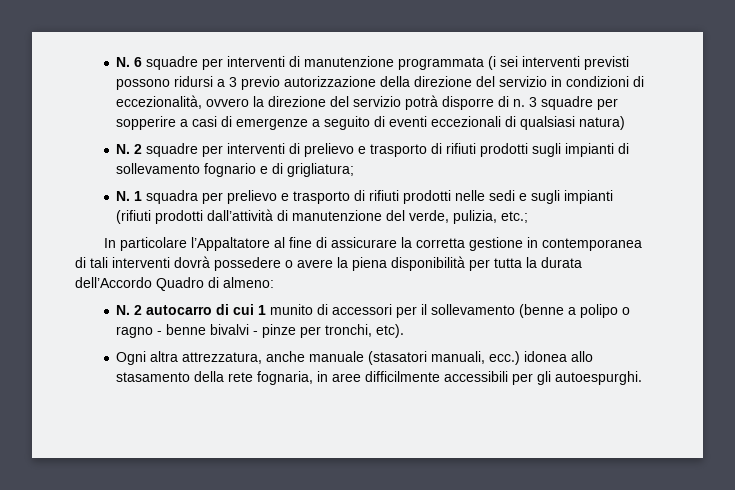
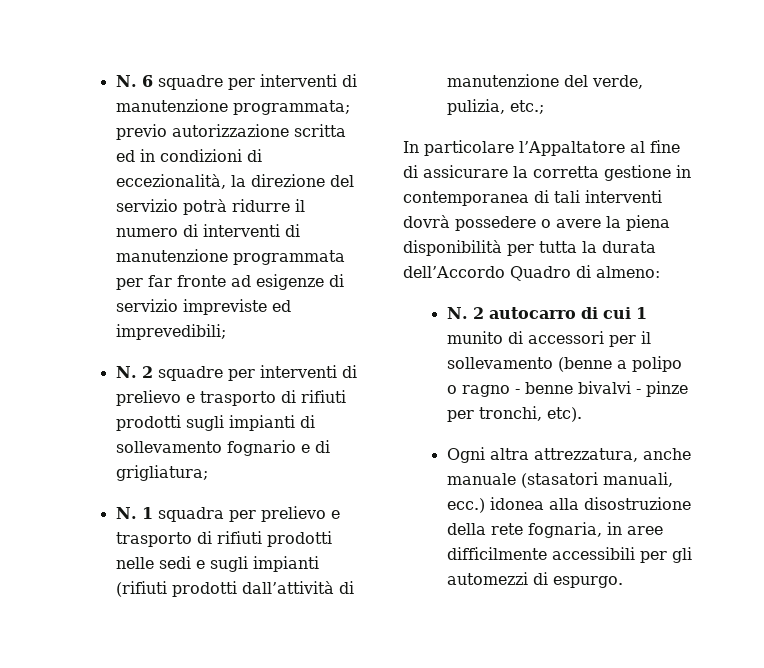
- N. 6 squadre per interventi di manutenzione programmata (i sei interventi previsti possono ridursi a 3 previo autorizzazione della direzione del servizio in condizioni di eccezionalità, ovvero la direzione del servizio potrà disporre di n. 3 squadre per sopperire a casi di emergenze a seguito di eventi eccezionali di qualsiasi natura)
+ N. 6 squadre per interventi di manutenzione programmata; previo autorizzazione scritta ed in condizioni di eccezionalità, la direzione del servizio potrà ridurre il numero di interventi di manutenzione programmata per far fronte ad esigenze di servizio impreviste ed imprevedibili;
- Ogni altra attrezzatura, anche manuale (stasatori manuali, ecc.) idonea allo stasamento della rete fognaria, in aree difficilmente accessibili per gli autoespurghi.
+ Ogni altra attrezzatura, anche manuale (stasatori manuali, ecc.) idonea alla disostruzione della rete fognaria, in aree difficilmente accessibili per gli automezzi di espurgo.

